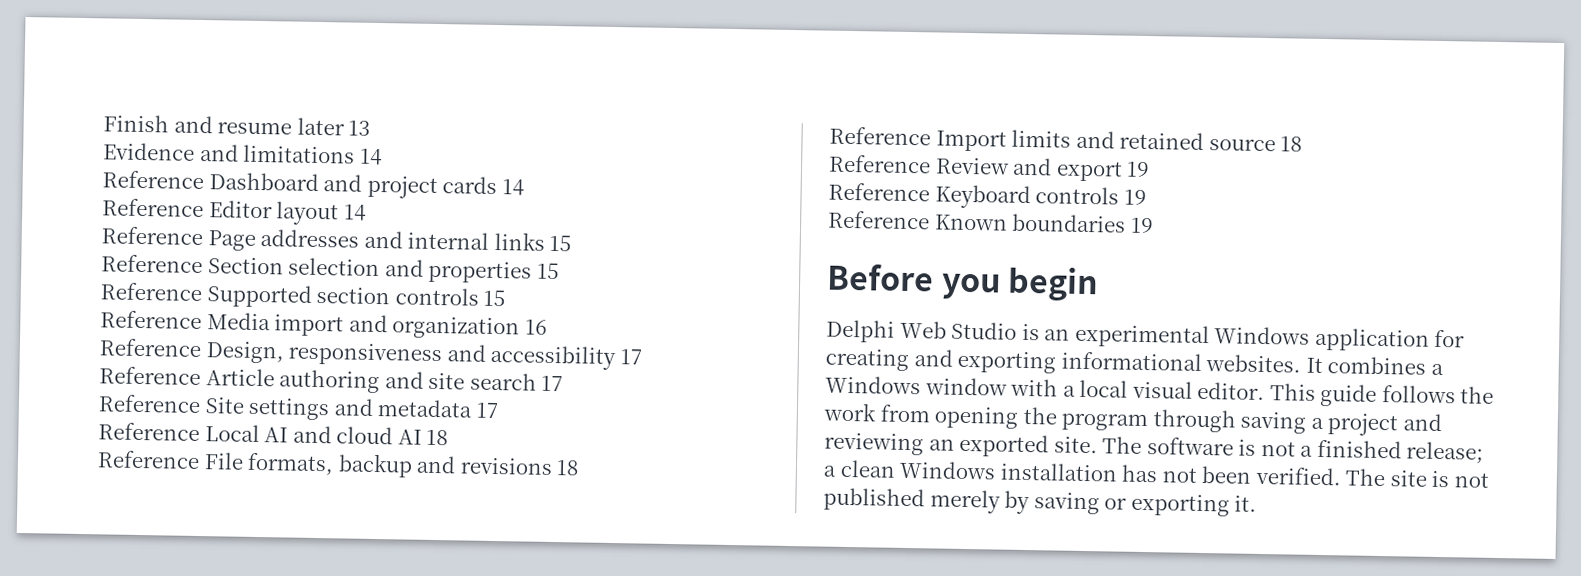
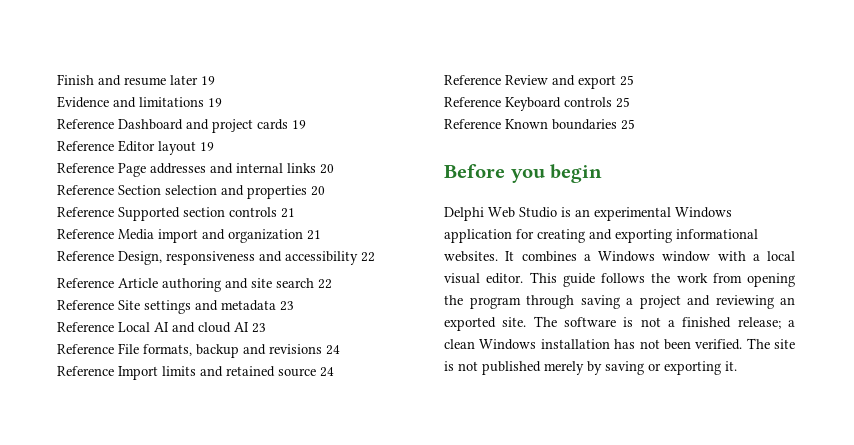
- Finish and resume later 13
+ Finish and resume later 19
- Evidence and limitations 14
+ Evidence and limitations 19
- Reference Dashboard and project cards 14
+ Reference Dashboard and project cards 19
- Reference Editor layout 14
+ Reference Editor layout 19
- Reference Page addresses and internal links 15
+ Reference Page addresses and internal links 20
- Reference Section selection and properties 15
+ Reference Section selection and properties 20
- Reference Supported section controls 15
+ Reference Supported section controls 21
- Reference Media import and organization 16
+ Reference Media import and organization 21
- Reference Design, responsiveness and accessibility 17
+ Reference Design, responsiveness and accessibility 22
- Reference Article authoring and site search 17
+ Reference Article authoring and site search 22
- Reference Site settings and metadata 17
+ Reference Site settings and metadata 23
- Reference Local AI and cloud AI 18
+ Reference Local AI and cloud AI 23
- Reference File formats, backup and revisions 18
+ Reference File formats, backup and revisions 24
- Reference Import limits and retained source 18
+ Reference Import limits and retained source 24
- Reference Review and export 19
+ Reference Review and export 25
- Reference Keyboard controls 19
+ Reference Keyboard controls 25
- Reference Known boundaries 19
+ Reference Known boundaries 25

